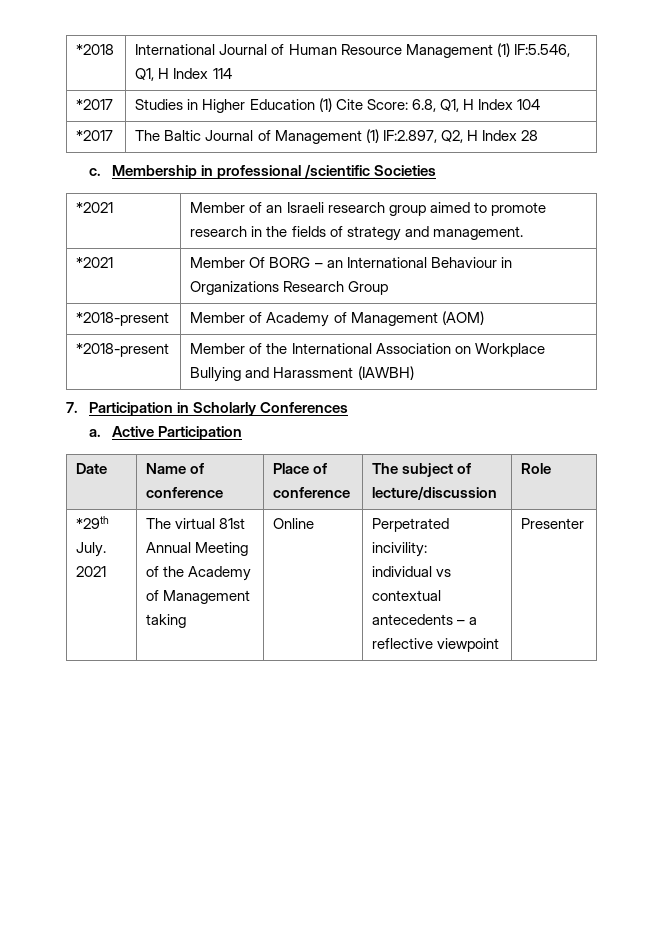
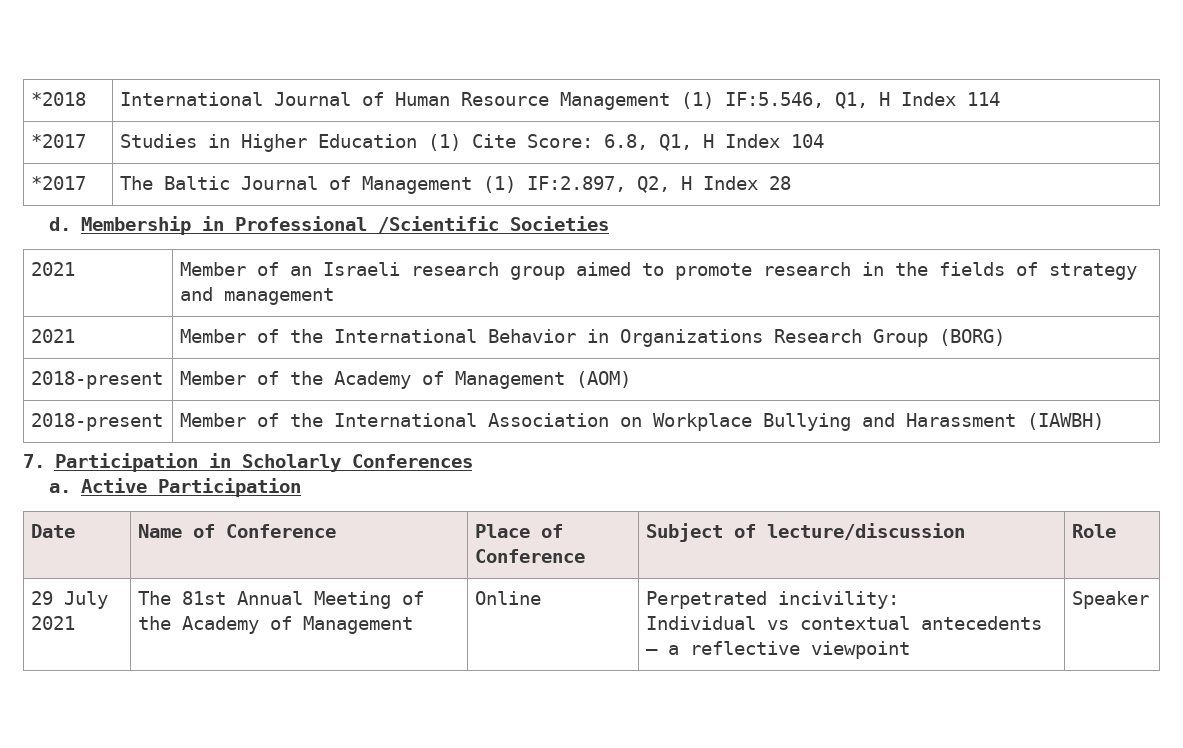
- c.
+ d.
- Membership in professional /scientific Societies
+ Membership in Professional /Scientific Societies
- *2021 | Member of an Israeli research group aimed to promote research in the fields of strategy and management.
- *2021 | Member Of BORG – an International Behaviour in Organizations Research Group
- *2018-present | Member of Academy of Management (AOM)
+ 2021 | Member of an Israeli research group aimed to promote research in the fields of strategy and management
+ 2021 | Member of the International Behavior in Organizations Research Group (BORG)
+ 2018-present | Member of the Academy of Management (AOM)
- *2018-present | Member of the International Association on Workplace Bullying and Harassment (IAWBH)
+ 2018-present | Member of the International Association on Workplace Bullying and Harassment (IAWBH)
- Date | Name of conference | Place of conference | The subject of lecture/discussion | Role
+ Date | Name of Conference | Place of Conference | Subject of lecture/discussion | Role
- *29th July. 2021 | The virtual 81st Annual Meeting of the Academy of Management taking | Online | Perpetrated incivility:
- individual vs contextual antecedents – a reflective viewpoint | Presenter
+ 29 July 2021 | The 81st Annual Meeting of the Academy of Management | Online | Perpetrated incivility:
+ Individual vs contextual antecedents – a reflective viewpoint | Speaker

